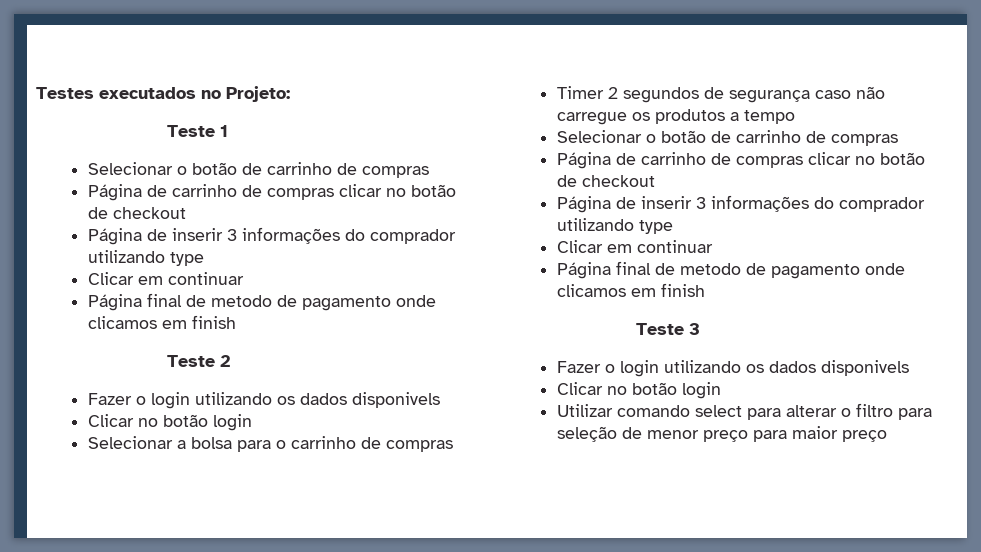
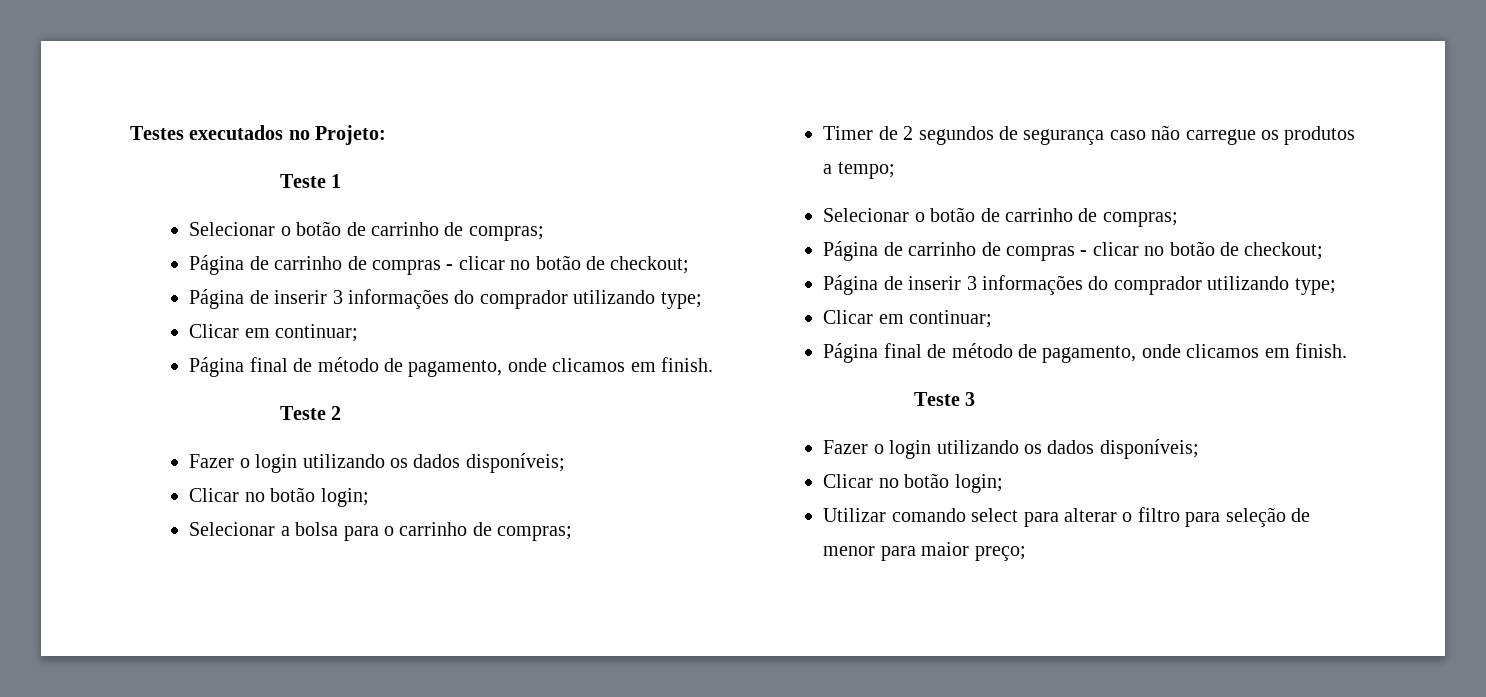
  Teste 1
- Selecionar o botão de carrinho de compras
- Página de carrinho de compras clicar no botão de checkout
- Página de inserir 3 informações do comprador utilizando type
- Clicar em continuar
- Página final de metodo de pagamento onde clicamos em finish
+ Selecionar o botão de carrinho de compras;
+ Página de carrinho de compras - clicar no botão de checkout;
+ Página de inserir 3 informações do comprador utilizando type;
+ Clicar em continuar;
+ Página final de método de pagamento, onde clicamos em finish.
  Teste 2
- Fazer o login utilizando os dados disponivels
- Clicar no botão login
+ Fazer o login utilizando os dados disponíveis;
+ Clicar no botão login;
- Selecionar a bolsa para o carrinho de compras
+ Selecionar a bolsa para o carrinho de compras;
- Timer 2 segundos de segurança caso não carregue os produtos a tempo
- Selecionar o botão de carrinho de compras
- Página de carrinho de compras clicar no botão de checkout
- Página de inserir 3 informações do comprador utilizando type
- Clicar em continuar
- Página final de metodo de pagamento onde clicamos em finish
+ Timer de 2 segundos de segurança caso não carregue os produtos a tempo;
+ Selecionar o botão de carrinho de compras;
+ Página de carrinho de compras - clicar no botão de checkout;
+ Página de inserir 3 informações do comprador utilizando type;
+ Clicar em continuar;
+ Página final de método de pagamento, onde clicamos em finish.
  Teste 3
- Fazer o login utilizando os dados disponivels
- Clicar no botão login
+ Fazer o login utilizando os dados disponíveis;
+ Clicar no botão login;
- Utilizar comando select para alterar o filtro para seleção de menor preço para maior preço
+ Utilizar comando select para alterar o filtro para seleção de menor para maior preço;

